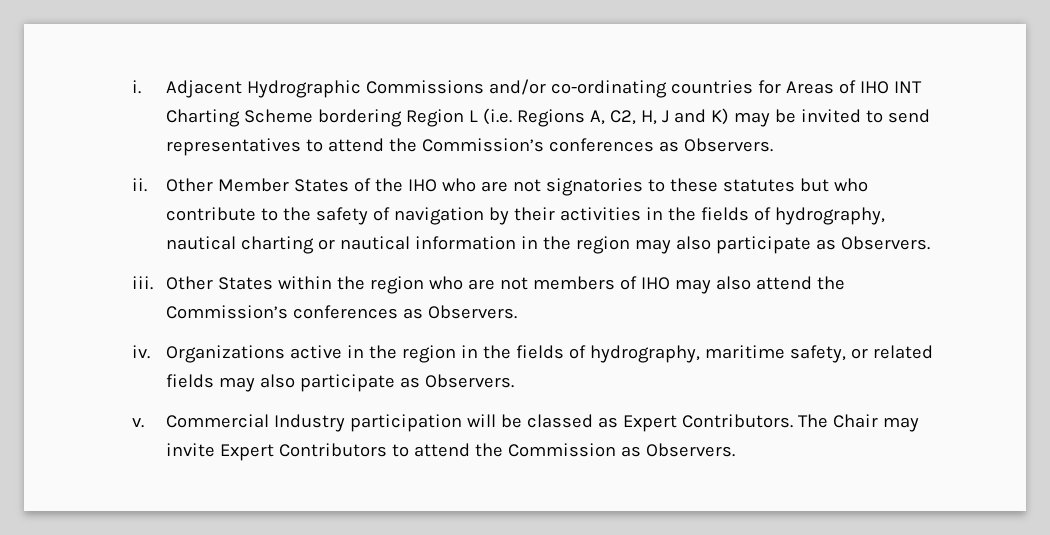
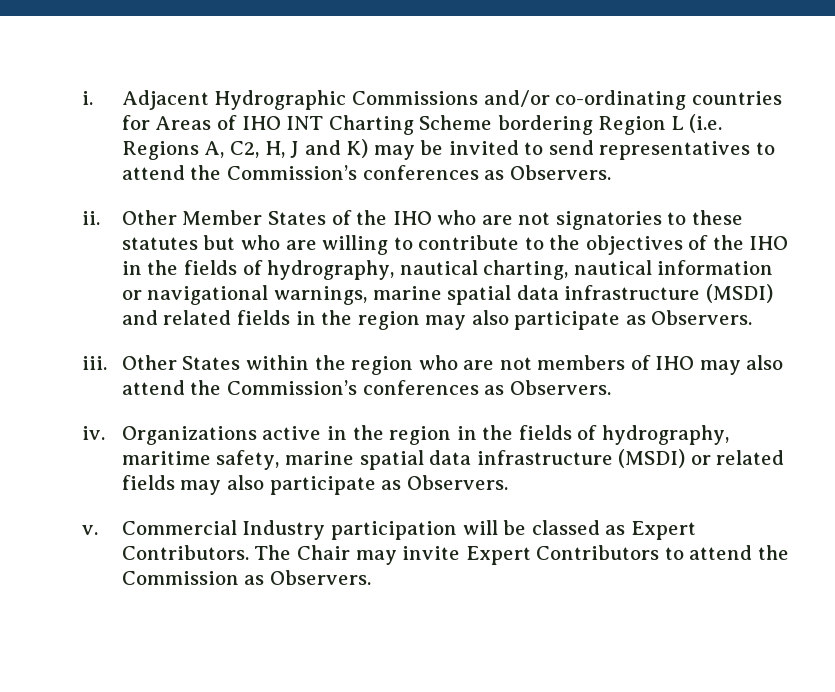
- Other Member States of the IHO who are not signatories to these statutes but who contribute to the safety of navigation by their activities in the fields of hydrography, nautical charting or nautical information in the region may also participate as Observers.
+ Other Member States of the IHO who are not signatories to these statutes but who are willing to contribute to the objectives of the IHO in the fields of hydrography, nautical charting, nautical information or navigational warnings, marine spatial data infrastructure (MSDI) and related fields in the region may also participate as Observers.
- Organizations active in the region in the fields of hydrography, maritime safety, or related fields may also participate as Observers.
+ Organizations active in the region in the fields of hydrography, maritime safety, marine spatial data infrastructure (MSDI) or related fields may also participate as Observers.

